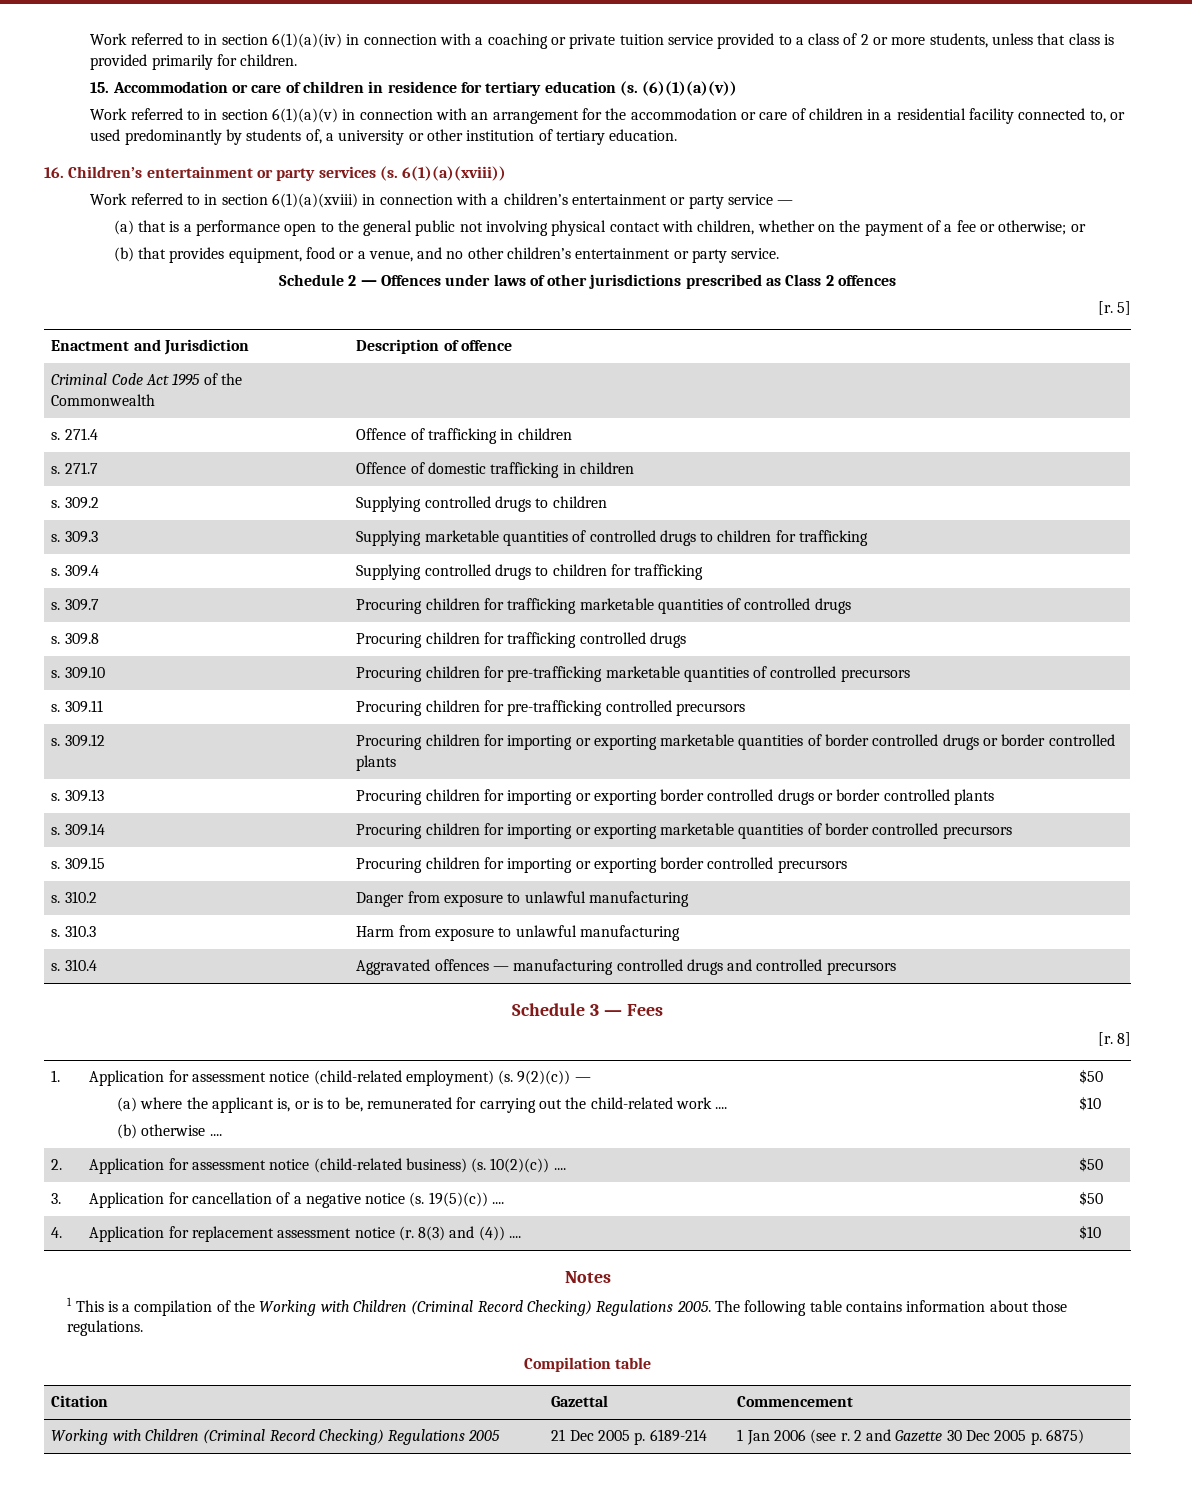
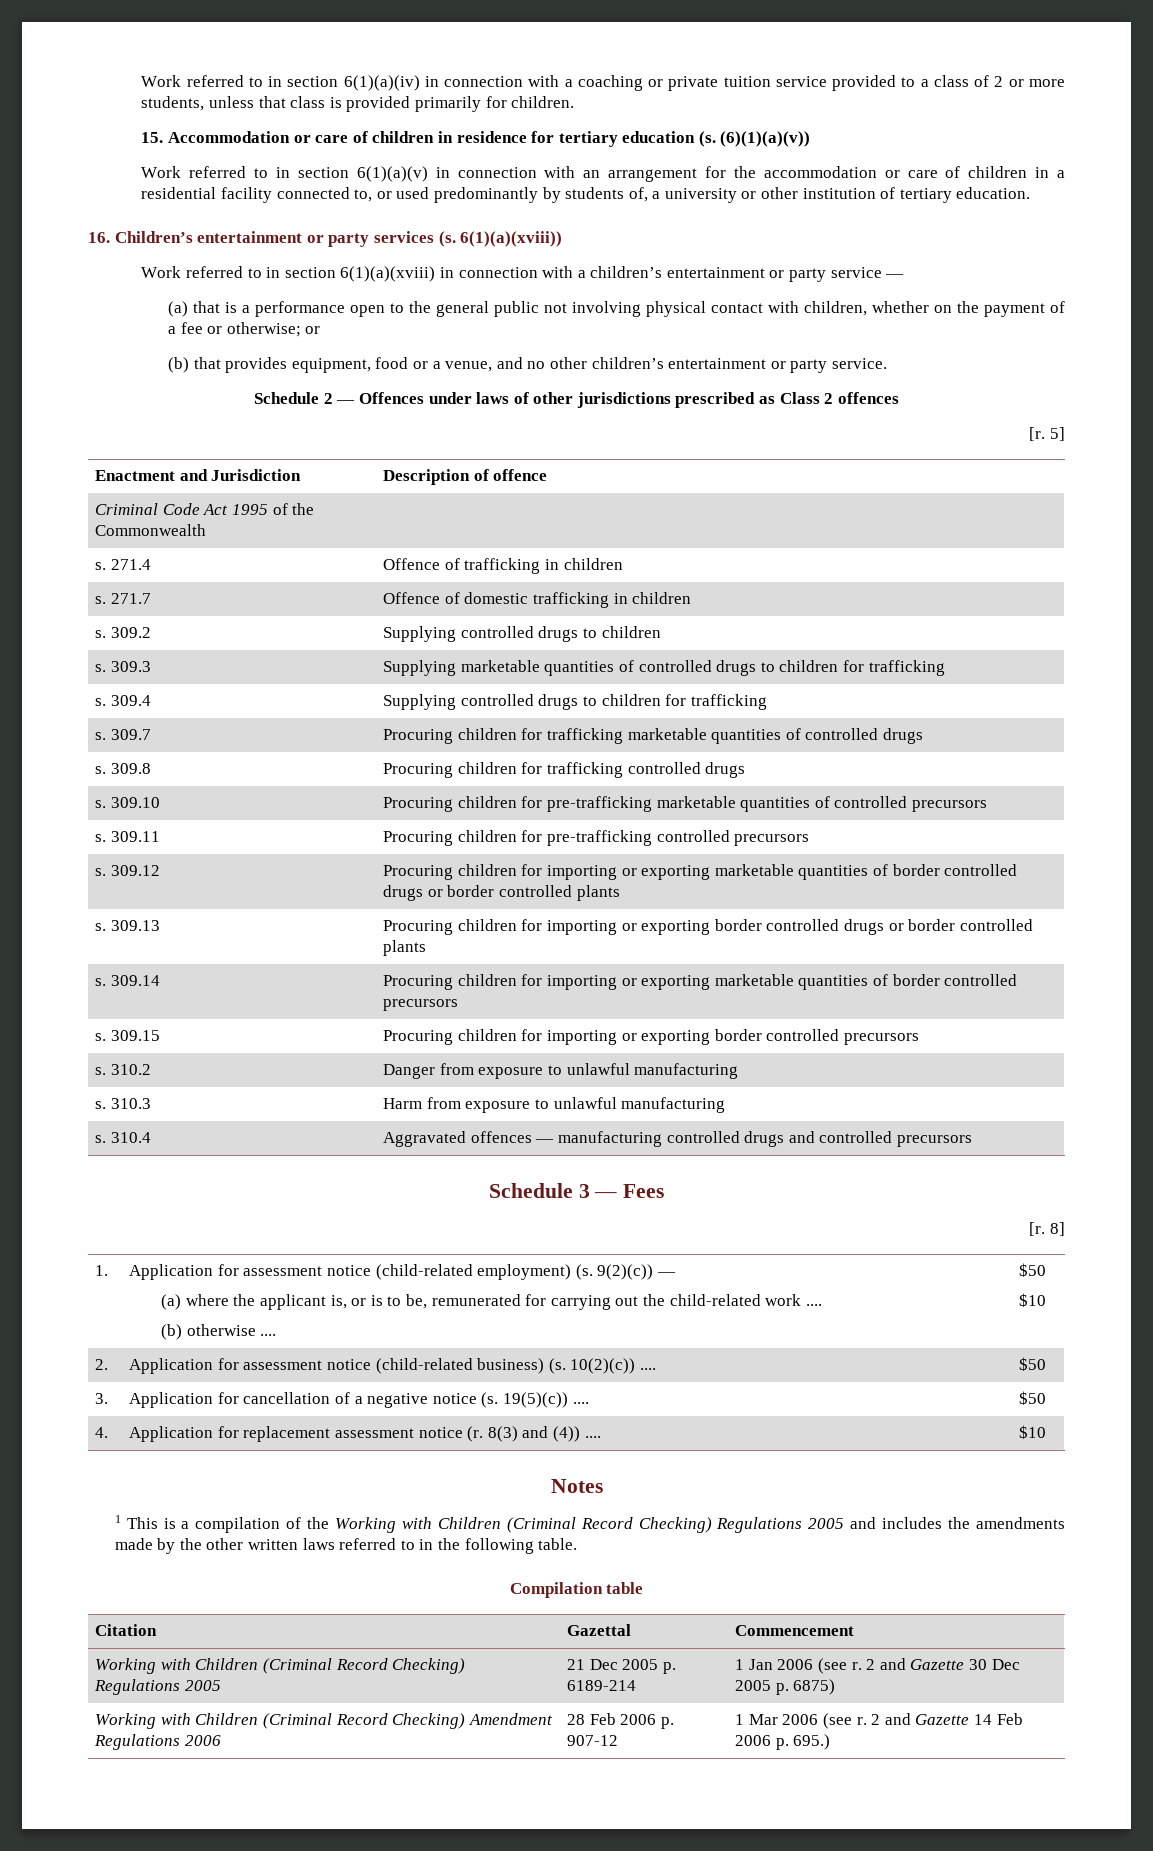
- 1 This is a compilation of the Working with Children (Criminal Record Checking) Regulations 2005. The following table contains information about those regulations.
+ 1 This is a compilation of the Working with Children (Criminal Record Checking) Regulations 2005 and includes the amendments made by the other written laws referred to in the following table.
+ Working with Children (Criminal Record Checking) Amendment Regulations 2006 | 28 Feb 2006 p. 907-12 | 1 Mar 2006 (see r. 2 and Gazette 14 Feb 2006 p. 695.)

